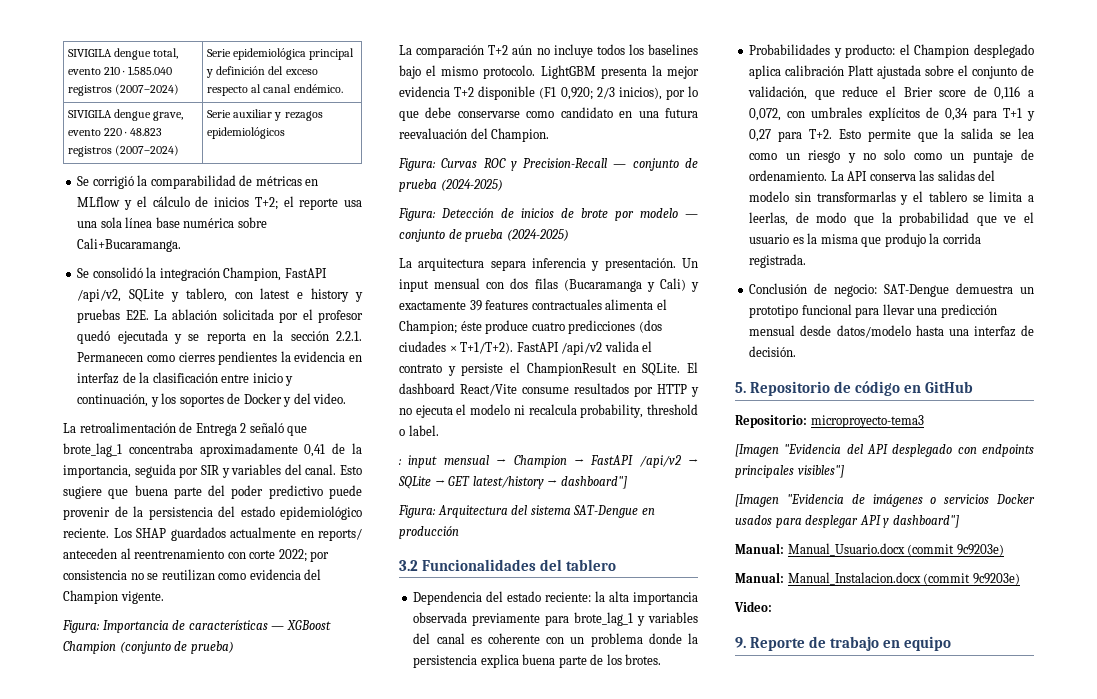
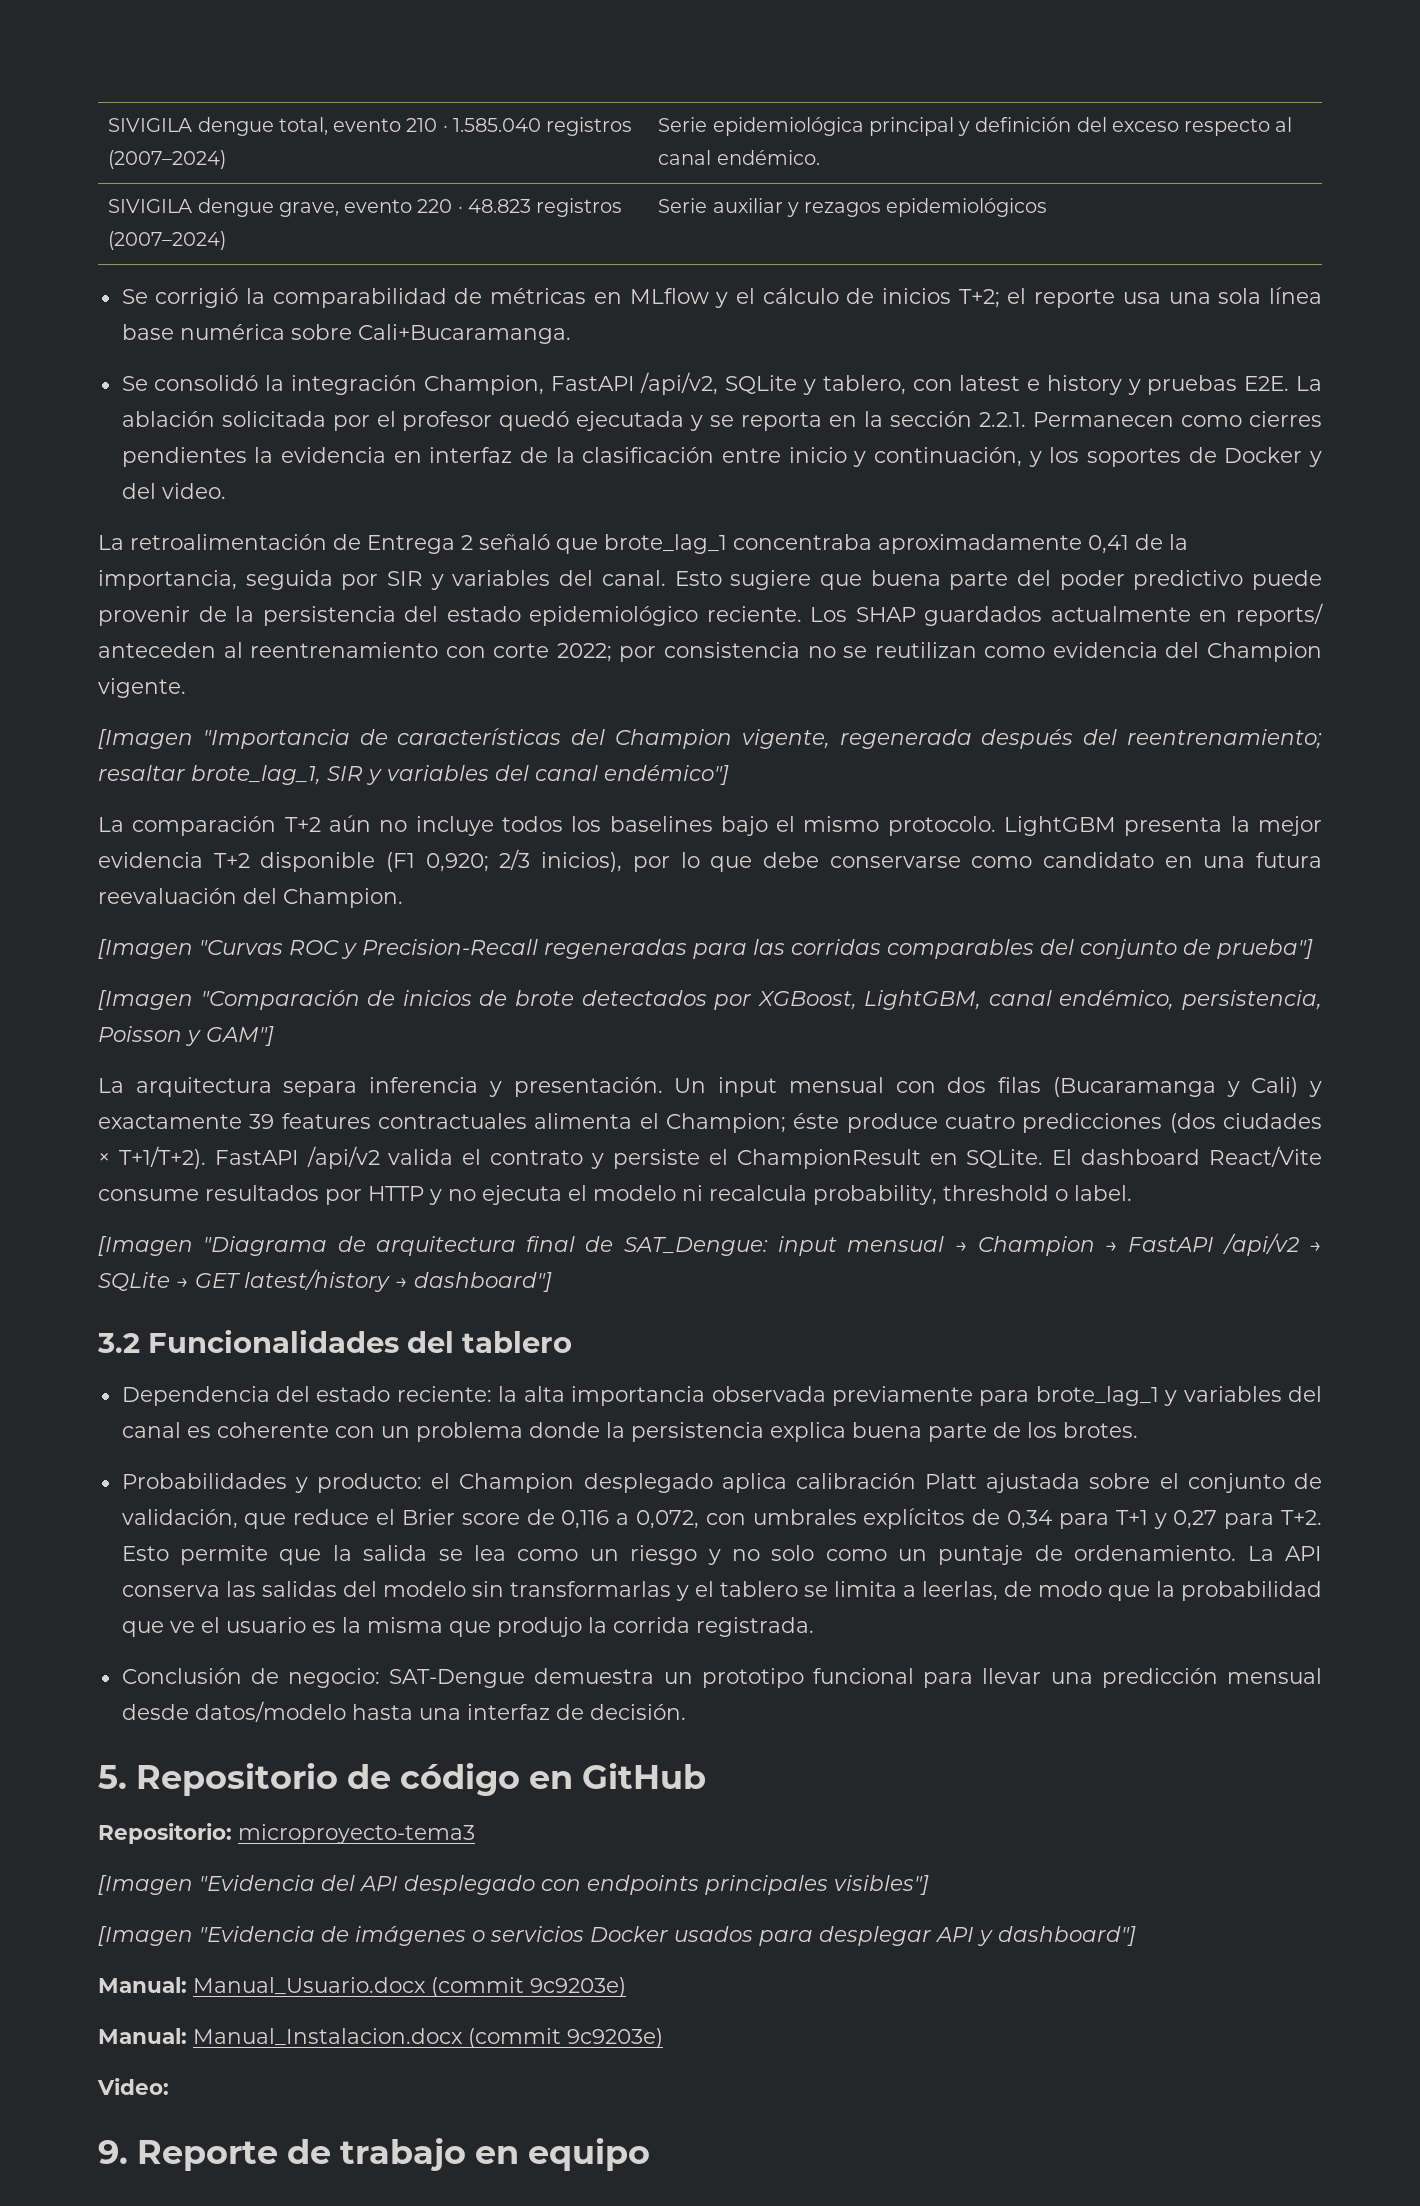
- Figura: Importancia de características — XGBoost Champion (conjunto de prueba)
+ [Imagen "Importancia de características del Champion vigente, regenerada después del reentrenamiento; resaltar brote_lag_1, SIR y variables del canal endémico"]
- Figura: Curvas ROC y Precision-Recall — conjunto de prueba (2024-2025)
- Figura: Detección de inicios de brote por modelo — conjunto de prueba (2024-2025)
+ [Imagen "Curvas ROC y Precision-Recall regeneradas para las corridas comparables del conjunto de prueba"]
+ [Imagen "Comparación de inicios de brote detectados por XGBoost, LightGBM, canal endémico, persistencia, Poisson y GAM"]
- : input mensual → Champion → FastAPI /api/v2 → SQLite → GET latest/history → dashboard"]
+ [Imagen "Diagrama de arquitectura final de SAT_Dengue: input mensual → Champion → FastAPI /api/v2 → SQLite → GET latest/history → dashboard"]
- Figura: Arquitectura del sistema SAT-Dengue en producción

